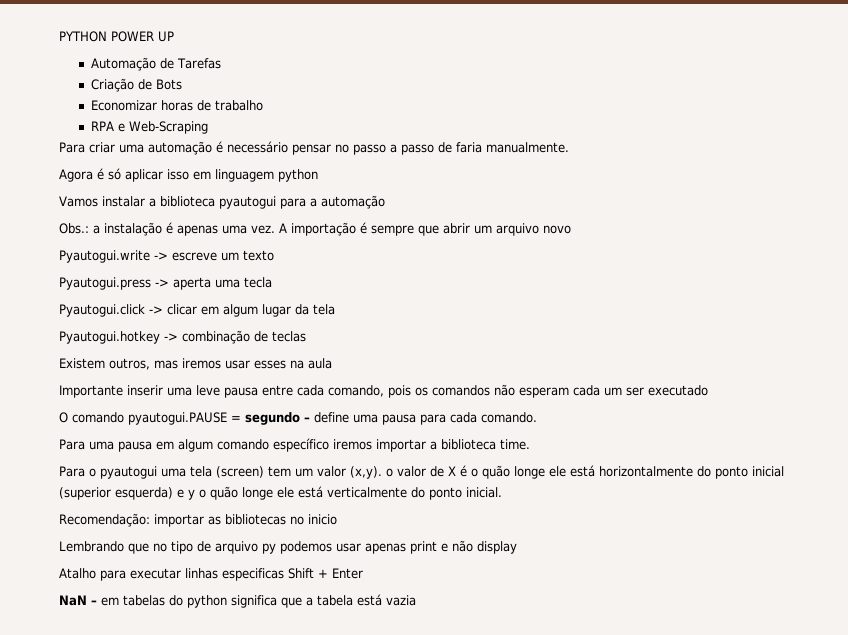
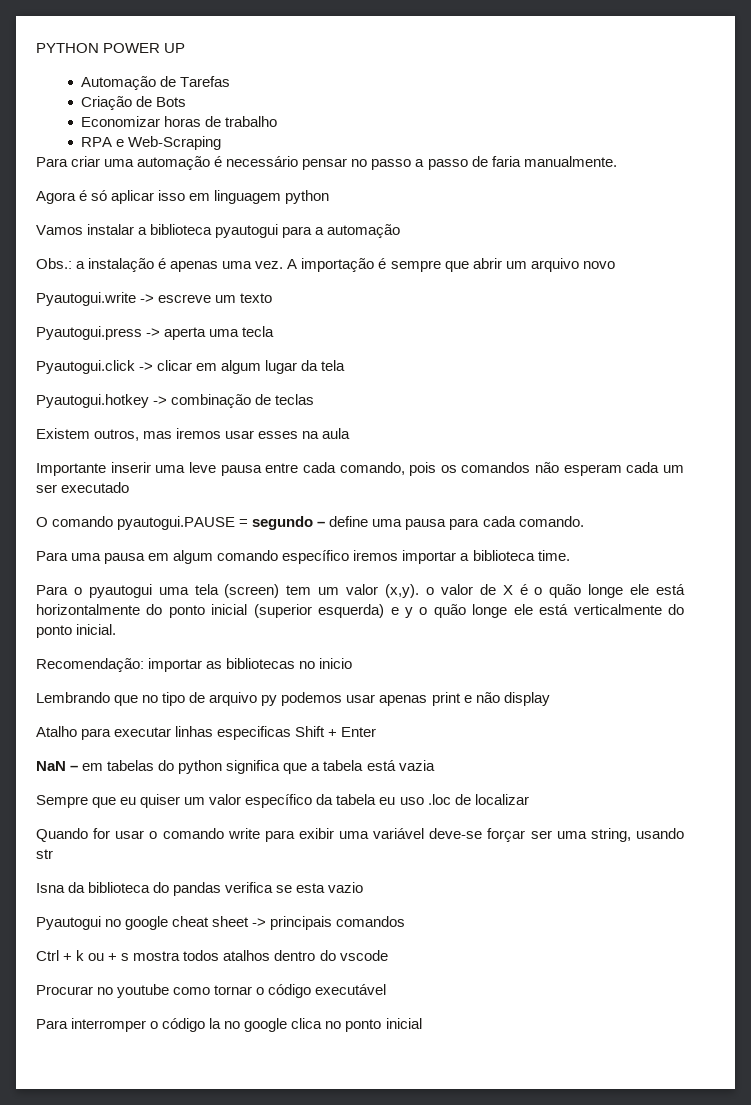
+ Sempre que eu quiser um valor específico da tabela eu uso .loc de localizar
+ Quando for usar o comando write para exibir uma variável deve-se forçar ser uma string, usando str
+ Isna da biblioteca do pandas verifica se esta vazio
+ Pyautogui no google cheat sheet -> principais comandos
+ Ctrl + k ou + s mostra todos atalhos dentro do vscode
+ Procurar no youtube como tornar o código executável
+ Para interromper o código la no google clica no ponto inicial

